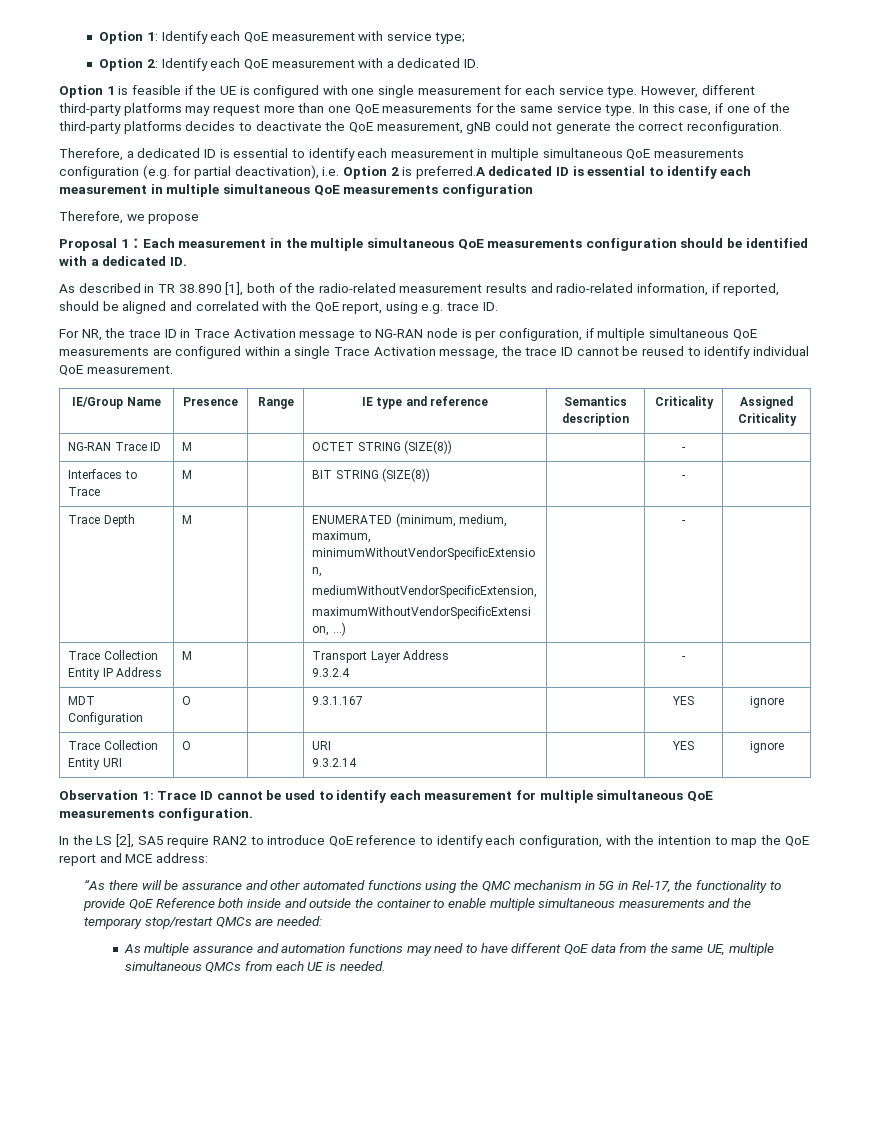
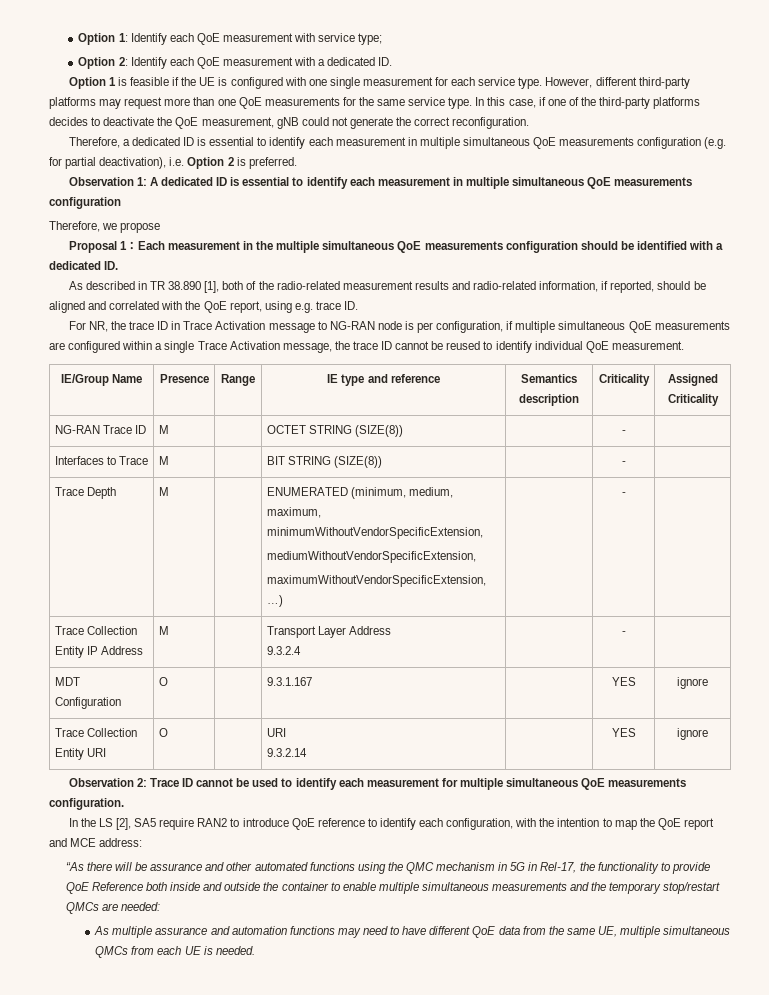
- Therefore, a dedicated ID is essential to identify each measurement in multiple simultaneous QoE measurements configuration (e.g. for partial deactivation), i.e. Option 2 is preferred.A dedicated ID is essential to identify each measurement in multiple simultaneous QoE measurements configuration
+ Therefore, a dedicated ID is essential to identify each measurement in multiple simultaneous QoE measurements configuration (e.g. for partial deactivation), i.e. Option 2 is preferred.
+ Observation 1: A dedicated ID is essential to identify each measurement in multiple simultaneous QoE measurements configuration
- Observation 1: Trace ID cannot be used to identify each measurement for multiple simultaneous QoE measurements configuration.
+ Observation 2: Trace ID cannot be used to identify each measurement for multiple simultaneous QoE measurements configuration.

